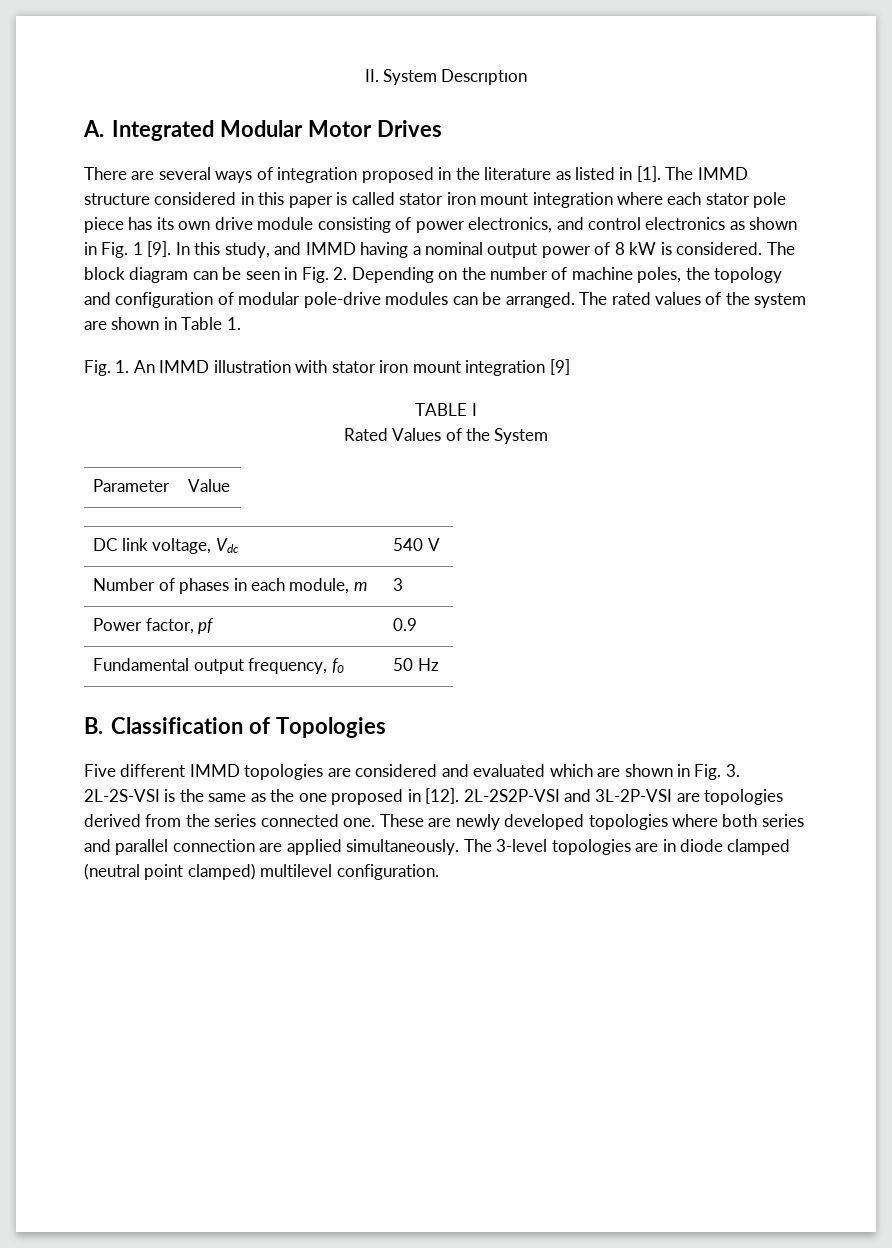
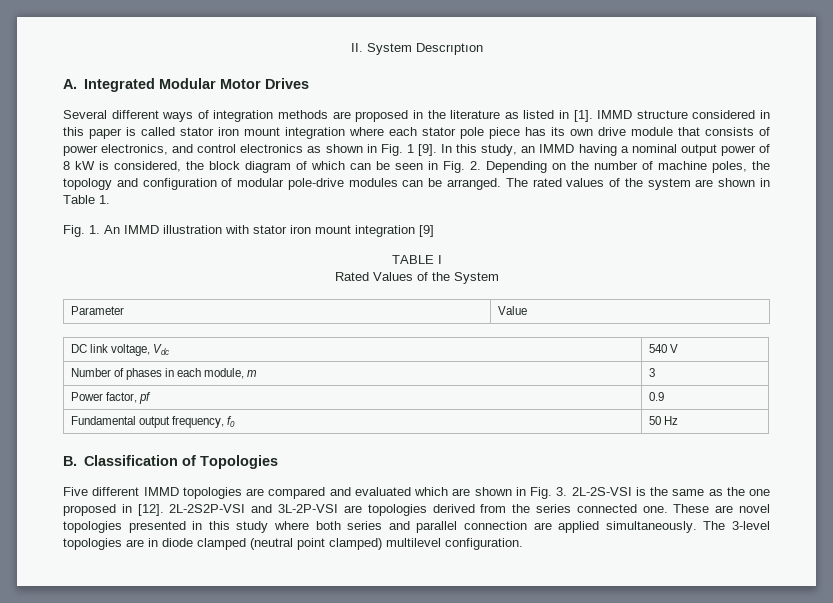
- There are several ways of integration proposed in the literature as listed in [1].
+ Several different ways of integration methods are proposed in the literature as listed in [1].
- The IMMD structure considered in this paper is called stator iron mount integration where each stator pole piece has its own drive module consisting of power electronics, and control electronics as shown in Fig. 1 [9].
+ IMMD structure considered in this paper is called stator iron mount integration where each stator pole piece has its own drive module that consists of power electronics, and control electronics as shown in Fig. 1 [9].
- In this study, and IMMD having a nominal output power of 8 kW is considered. The block diagram can be seen in Fig. 2. Depending on the number of machine poles, the topology and configuration of modular pole-drive modules can be arranged.
+ In this study, an IMMD having a nominal output power of 8 kW is considered, the block diagram of which can be seen in Fig. 2. Depending on the number of machine poles, the topology and configuration of modular pole-drive modules can be arranged.
- Five different IMMD topologies are considered and evaluated which are shown in Fig. 3. 2L-2S-VSI is the same as the one proposed in [12].
+ Five different IMMD topologies are compared and evaluated which are shown in Fig. 3. 2L-2S-VSI is the same as the one proposed in [12].
- These are newly developed topologies where both series and parallel connection are applied simultaneously.
+ These are novel topologies presented in this study where both series and parallel connection are applied simultaneously.

